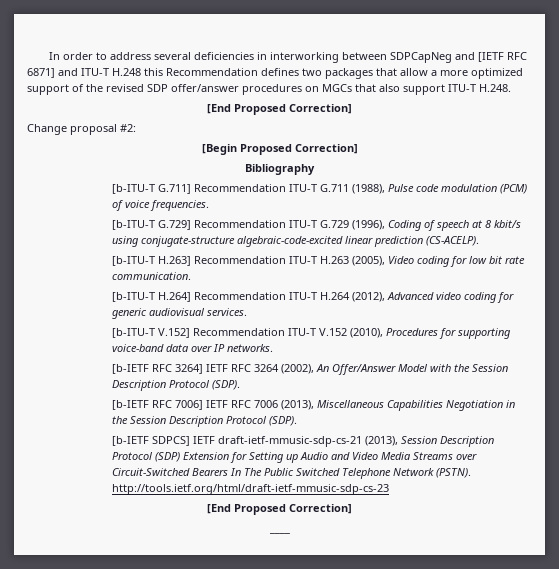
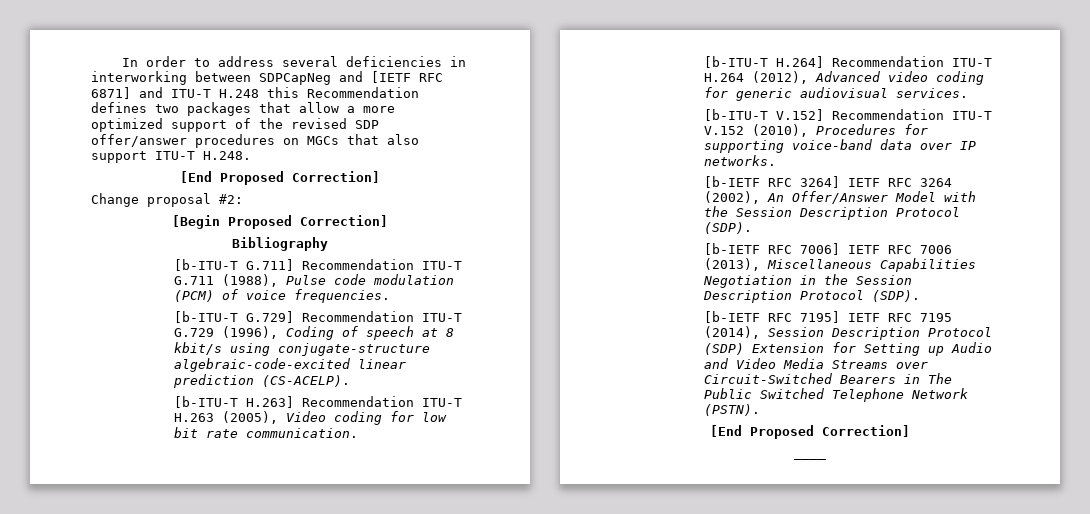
- [b-IETF SDPCS] IETF draft-ietf-mmusic-sdp-cs-21 (2013), Session Description Protocol (SDP) Extension for Setting up Audio and Video Media Streams over Circuit-Switched Bearers In The Public Switched Telephone Network (PSTN). http://tools.ietf.org/html/draft-ietf-mmusic-sdp-cs-23
+ [b-IETF RFC 7195] IETF RFC 7195 (2014), Session Description Protocol (SDP) Extension for Setting up Audio and Video Media Streams over Circuit-Switched Bearers in The Public Switched Telephone Network (PSTN).

